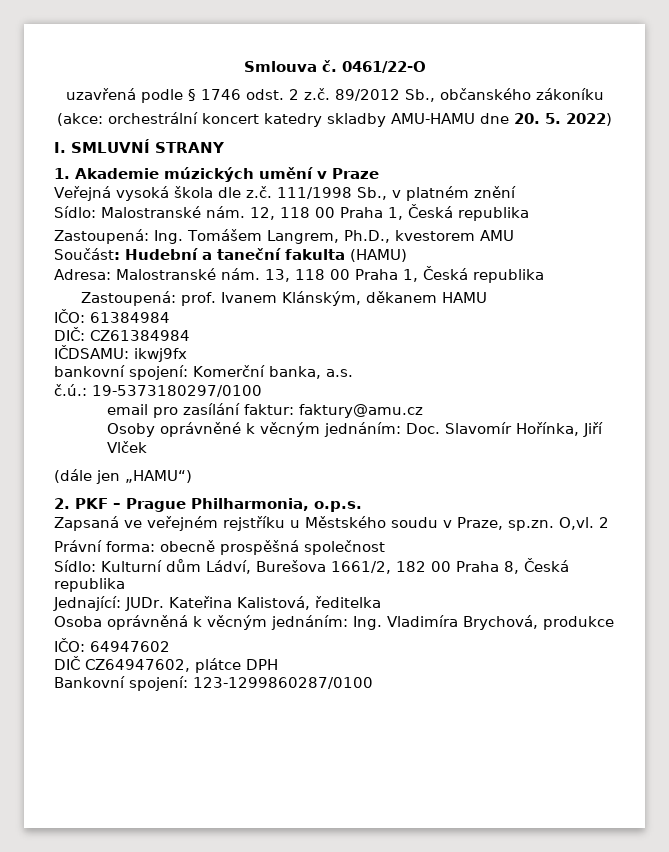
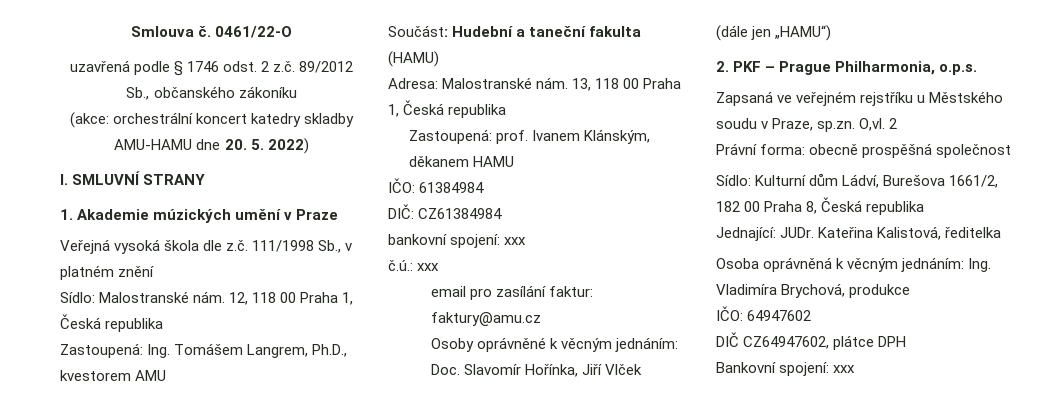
- IČDSAMU: ikwj9fx
- bankovní spojení: Komerční banka, a.s.
+ bankovní spojení: xxx
- č.ú.: 19-5373180297/0100
+ č.ú.: xxx
- Bankovní spojení: 123-1299860287/0100
+ Bankovní spojení: xxx

